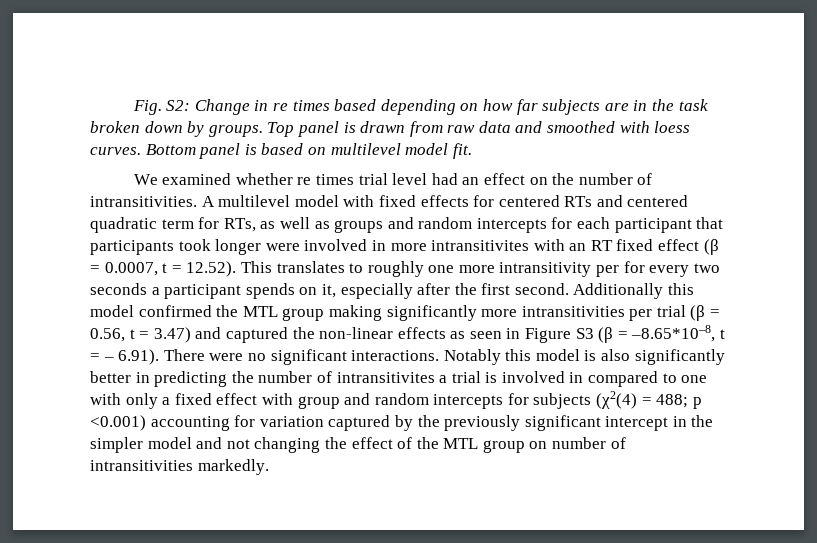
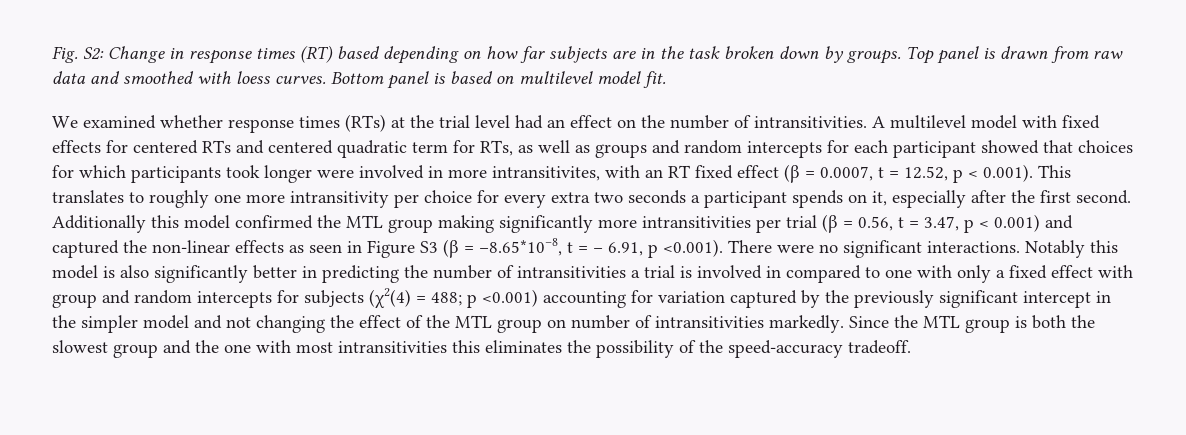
- Fig. S2: Change in re times based depending on how far subjects are in the task broken down by groups.
+ Fig. S2: Change in response times (RT) based depending on how far subjects are in the task broken down by groups.
- We examined whether re times trial level had an effect on the number of intransitivities.
+ We examined whether response times (RTs) at the trial level had an effect on the number of intransitivities.
- A multilevel model with fixed effects for centered RTs and centered quadratic term for RTs, as well as groups and random intercepts for each participant that participants took longer were involved in more intransitivites with an RT fixed effect (β = 0.0007, t = 12.52). This translates to roughly one more intransitivity per for every two seconds a participant spends on it, especially after the first second.
+ A multilevel model with fixed effects for centered RTs and centered quadratic term for RTs, as well as groups and random intercepts for each participant showed that choices for which participants took longer were involved in more intransitivites, with an RT fixed effect (β = 0.0007, t = 12.52, p < 0.001). This translates to roughly one more intransitivity per choice for every extra two seconds a participant spends on it, especially after the first second.
- Additionally this model confirmed the MTL group making significantly more intransitivities per trial (β = 0.56, t = 3.47) and captured the non-linear effects as seen in Figure S3 (β = –8.65*10–8, t = – 6.91). There were no significant interactions.
+ Additionally this model confirmed the MTL group making significantly more intransitivities per trial (β = 0.56, t = 3.47, p < 0.001) and captured the non-linear effects as seen in Figure S3 (β = –8.65*10–8, t = – 6.91, p <0.001). There were no significant interactions.
- Notably this model is also significantly better in predicting the number of intransitivites a trial is involved in compared to one with only a fixed effect with group and random intercepts for subjects (χ2(4) = 488;
+ Notably this model is also significantly better in predicting the number of intransitivities a trial is involved in compared to one with only a fixed effect with group and random intercepts for subjects (χ2(4) = 488;
+ Since the MTL group is both the slowest group and the one with most intransitivities this eliminates the possibility of the speed-accuracy tradeoff.

